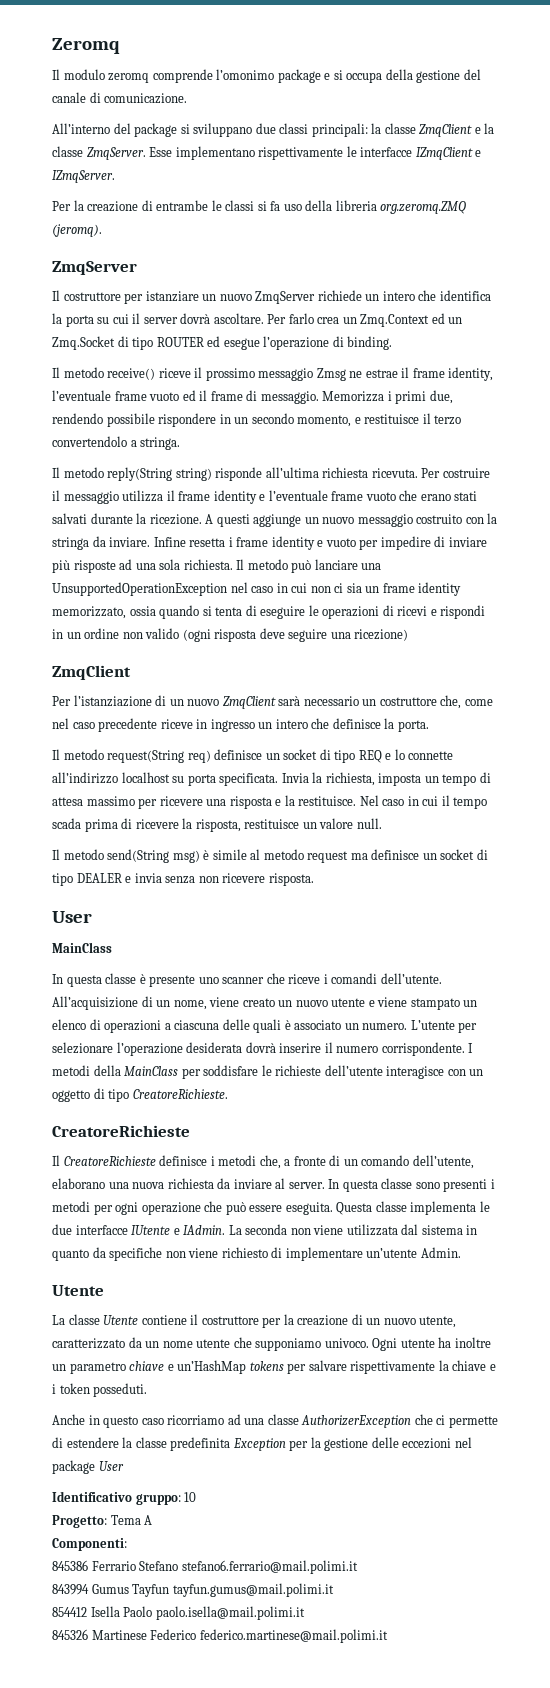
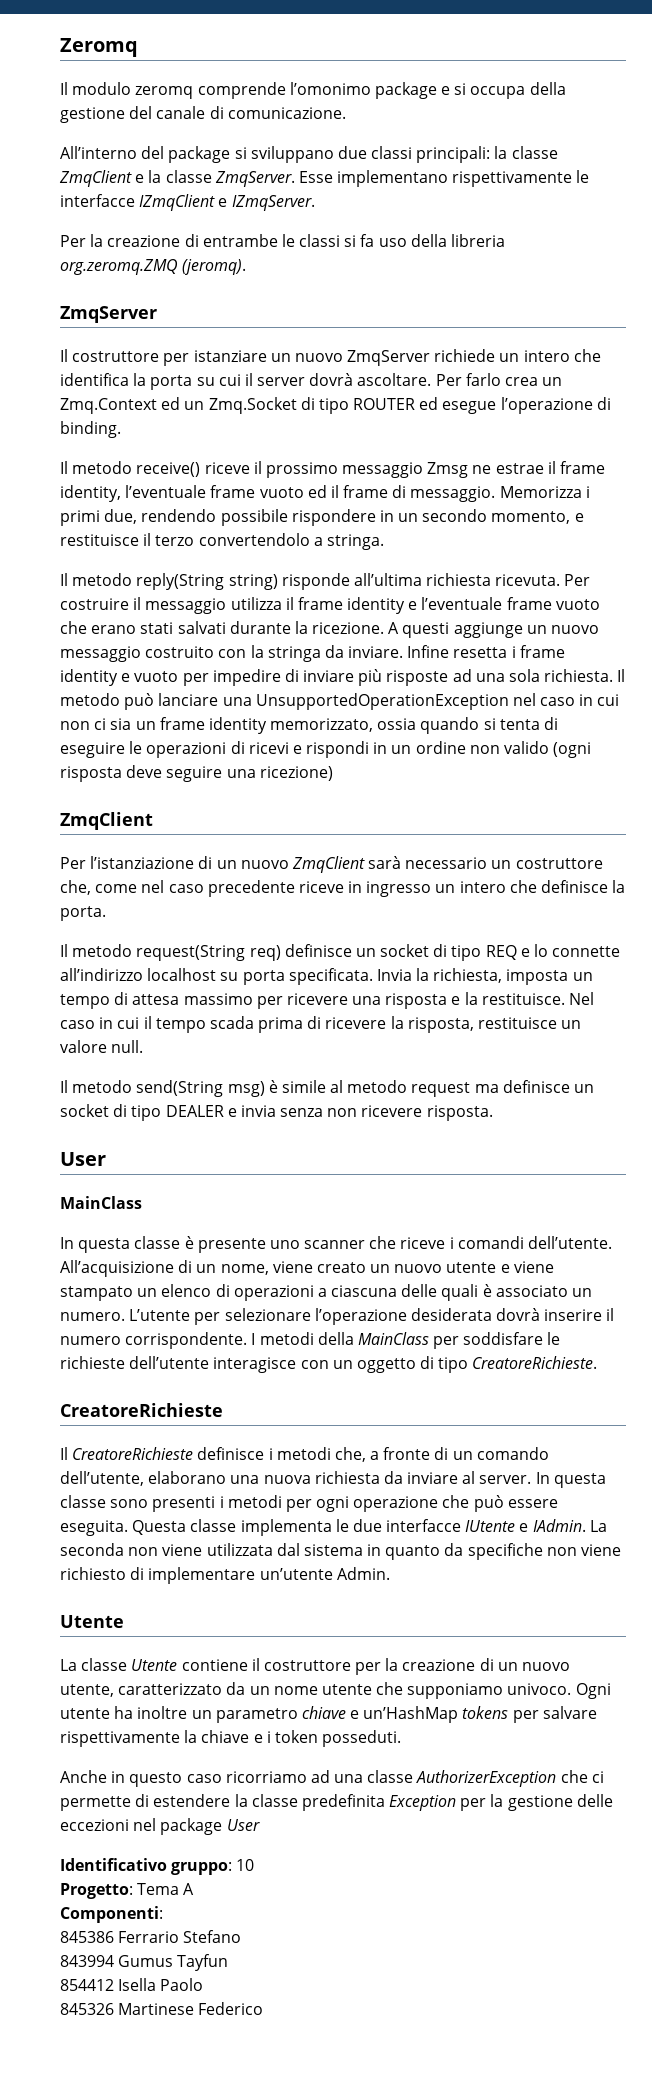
- 845386 Ferrario Stefano stefano6.ferrario@mail.polimi.it
+ 845386 Ferrario Stefano
- 843994 Gumus Tayfun tayfun.gumus@mail.polimi.it
+ 843994 Gumus Tayfun
- 854412 Isella Paolo paolo.isella@mail.polimi.it
+ 854412 Isella Paolo
- 845326 Martinese Federico federico.martinese@mail.polimi.it
+ 845326 Martinese Federico

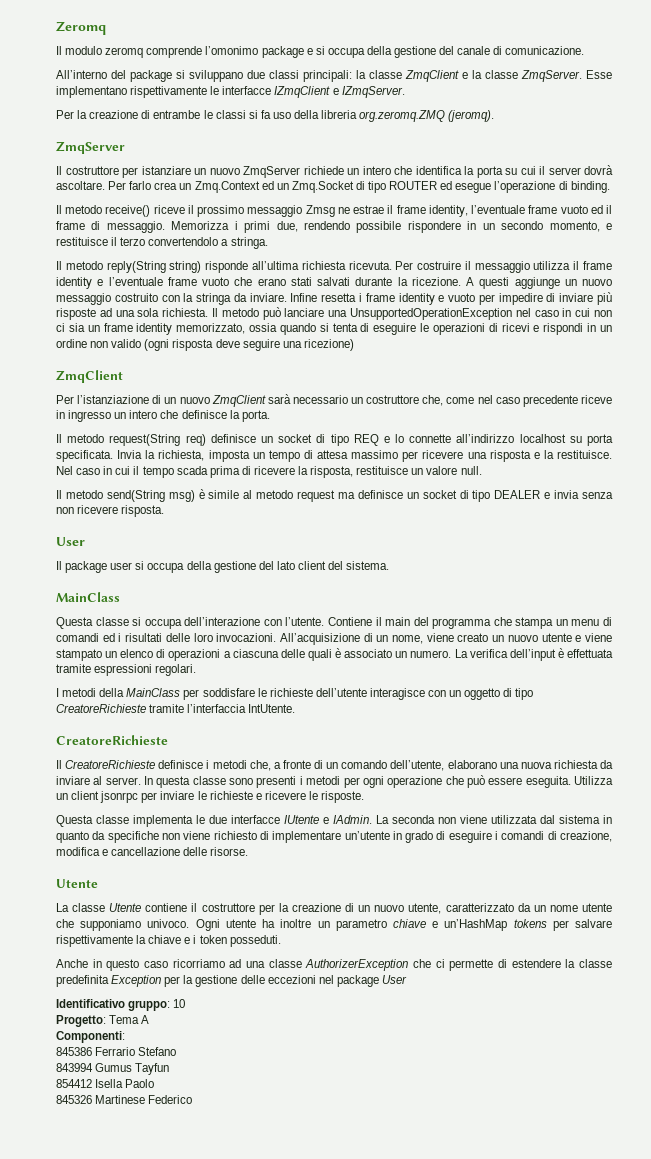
  Il metodo send(String msg) è simile al metodo request ma definisce un socket di tipo DEALER e invia senza non ricevere risposta.
  User
+ Il package user si occupa della gestione del lato client del sistema.
  MainClass
- In questa classe è presente uno scanner che riceve i comandi dell’utente.
+ Questa classe si occupa dell’interazione con l’utente. Contiene il main del programma che stampa un menu di comandi ed i risultati delle loro invocazioni.
- L’utente per selezionare l’operazione desiderata dovrà inserire il numero corrispondente. I metodi della MainClass per soddisfare le richieste dell’utente interagisce con un oggetto di tipo CreatoreRichieste.
+ La verifica dell’input è effettuata tramite espressioni regolari.
+ I metodi della MainClass per soddisfare le richieste dell’utente interagisce con un oggetto di tipo CreatoreRichieste tramite l’interfaccia IntUtente.
- In questa classe sono presenti i metodi per ogni operazione che può essere eseguita. Questa classe implementa le due interfacce IUtente e IAdmin.
+ In questa classe sono presenti i metodi per ogni operazione che può essere eseguita. Utilizza un client jsonrpc per inviare le richieste e ricevere le risposte.
+ Questa classe implementa le due interfacce IUtente e IAdmin.
- La seconda non viene utilizzata dal sistema in quanto da specifiche non viene richiesto di implementare un’utente Admin.
+ La seconda non viene utilizzata dal sistema in quanto da specifiche non viene richiesto di implementare un’utente in grado di eseguire i comandi di creazione, modifica e cancellazione delle risorse.

